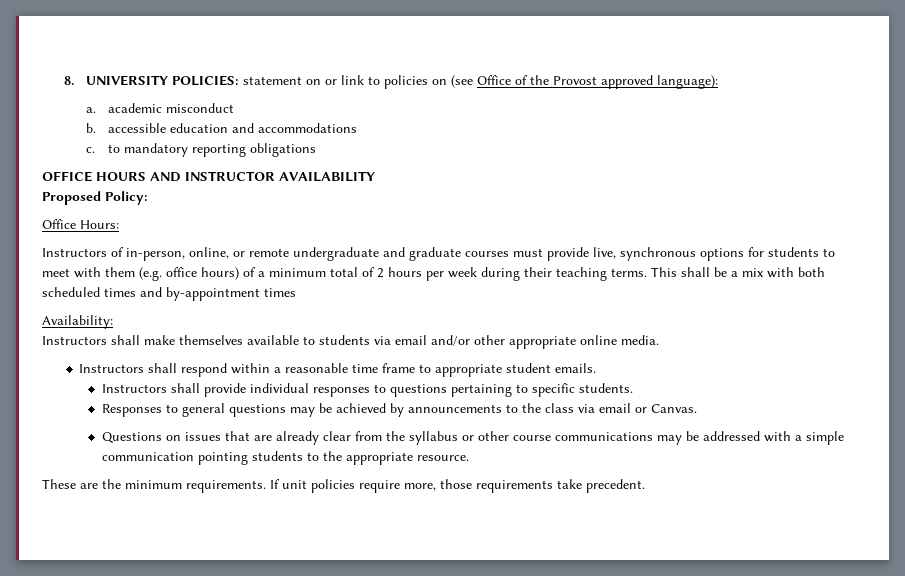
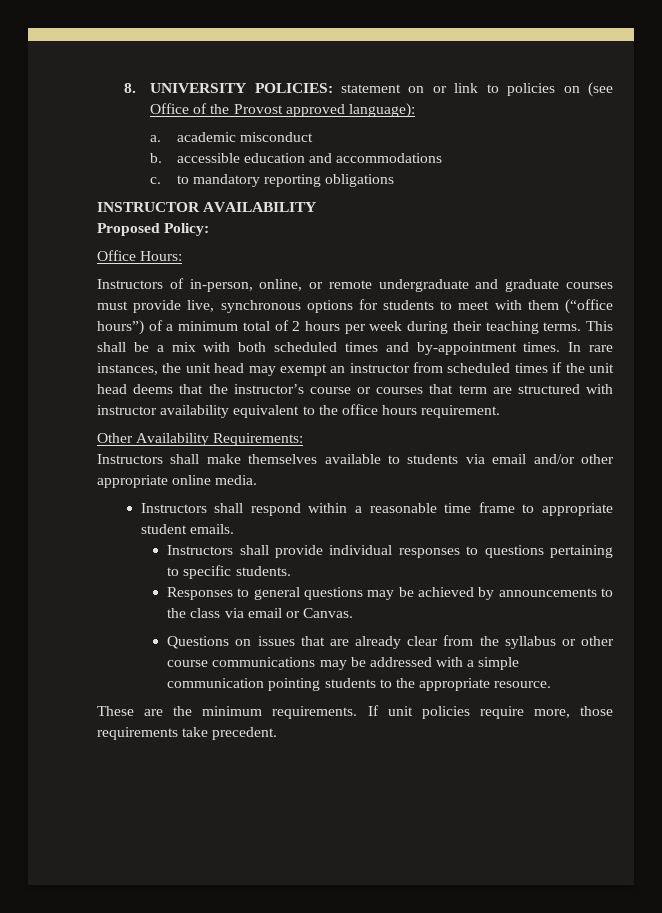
- OFFICE HOURS AND INSTRUCTOR AVAILABILITY
+ INSTRUCTOR AVAILABILITY
- Instructors of in-person, online, or remote undergraduate and graduate courses must provide live, synchronous options for students to meet with them (e.g. office hours) of a minimum total of 2 hours per week during their teaching terms.
+ Instructors of in-person, online, or remote undergraduate and graduate courses must provide live, synchronous options for students to meet with them (“office hours”) of a minimum total of 2 hours per week during their teaching terms.
- This shall be a mix with both scheduled times and by-appointment times
- Availability:
+ This shall be a mix with both scheduled times and by-appointment times. In rare instances, the unit head may exempt an instructor from scheduled times if the unit head deems that the instructor’s course or courses that term are structured with instructor availability equivalent to the office hours requirement.
+ Other Availability Requirements:

